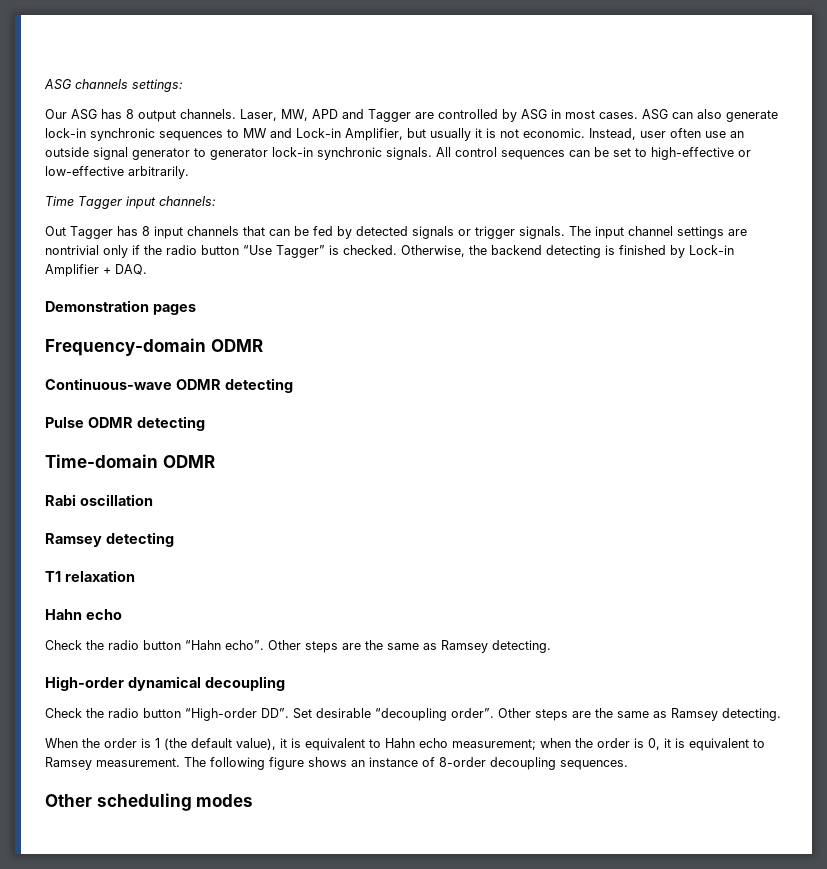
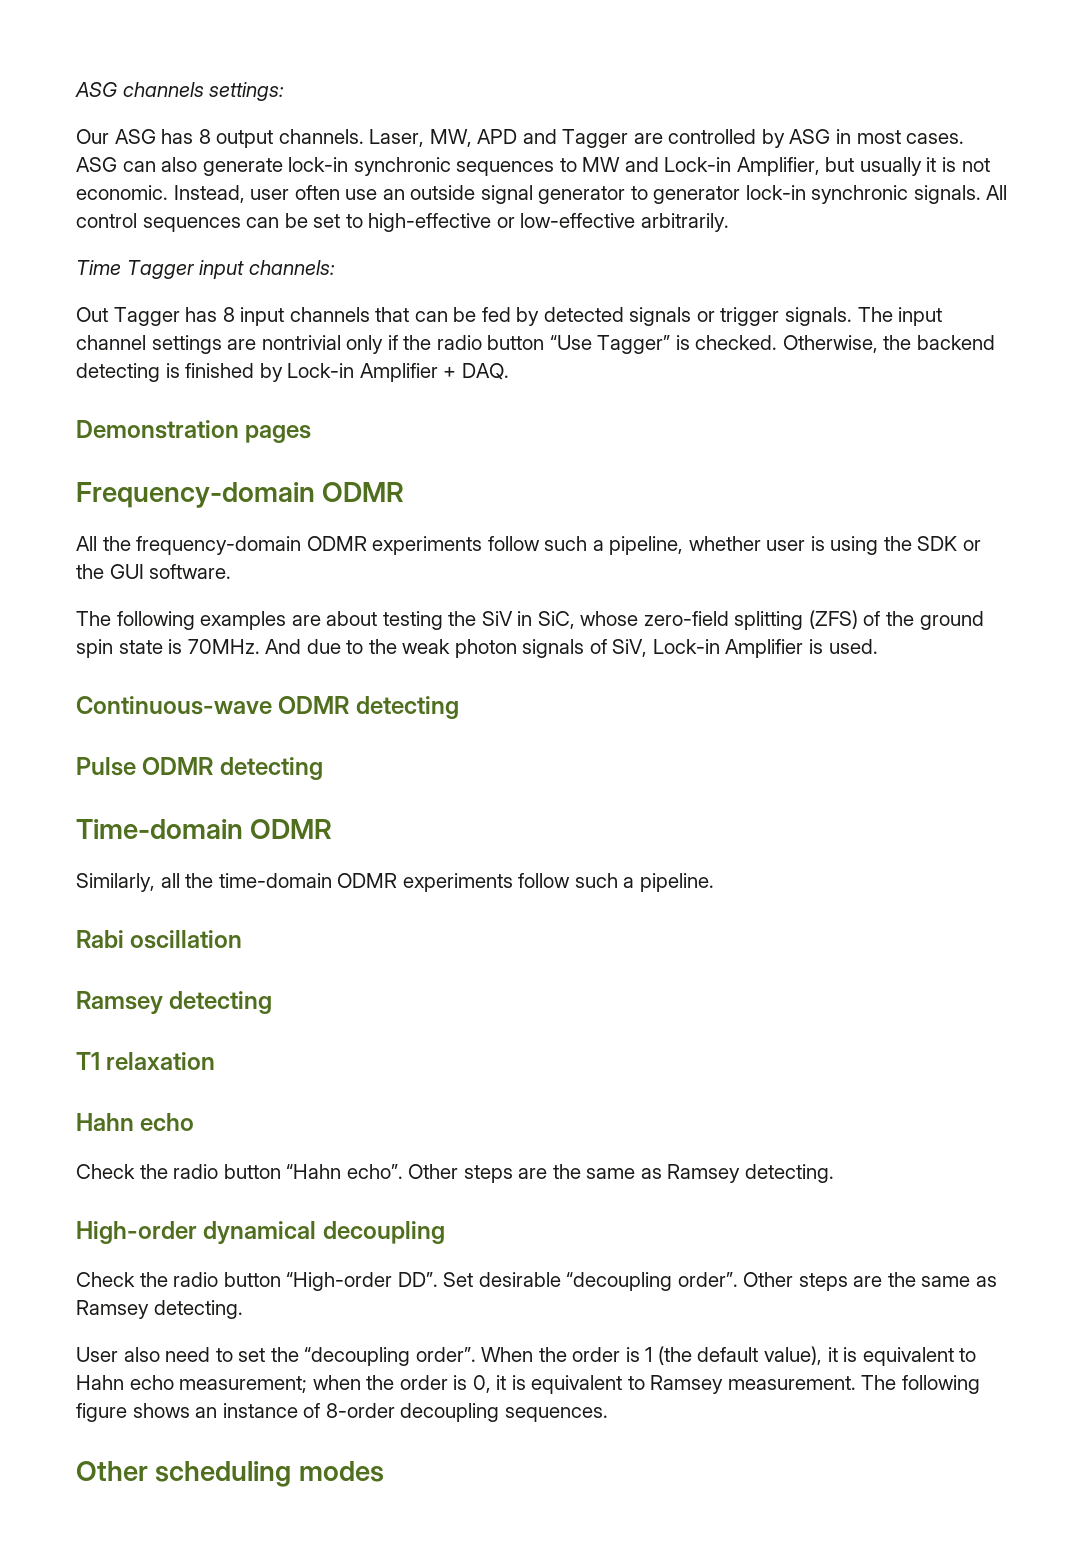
+ All the frequency-domain ODMR experiments follow such a pipeline, whether user is using the SDK or the GUI software.
+ The following examples are about testing the SiV in SiC, whose zero-field splitting (ZFS) of the ground spin state is 70MHz. And due to the weak photon signals of SiV, Lock-in Amplifier is used.
+ Similarly, all the time-domain ODMR experiments follow such a pipeline.
+ User also need to set the “decoupling order”.

